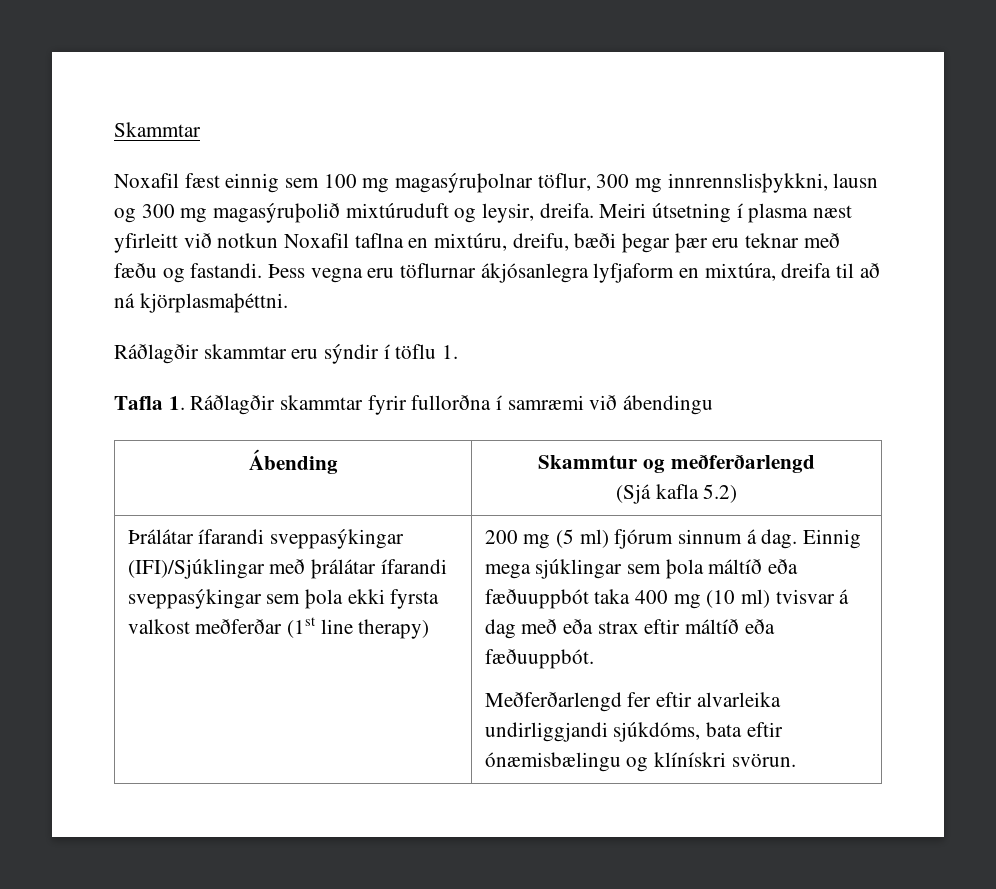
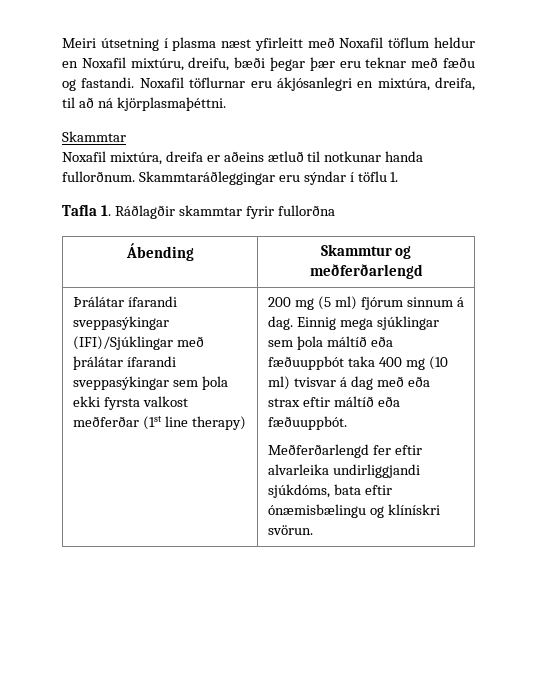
- Skammtar
- Noxafil fæst einnig sem 100 mg magasýruþolnar töflur, 300 mg innrennslisþykkni, lausn og 300 mg magasýruþolið mixtúruduft og leysir, dreifa. Meiri útsetning í plasma næst yfirleitt við notkun Noxafil taflna en mixtúru, dreifu, bæði þegar þær eru teknar með fæðu og fastandi.
+ Meiri útsetning í plasma næst yfirleitt með Noxafil töflum heldur en Noxafil mixtúru, dreifu, bæði þegar þær eru teknar með fæðu og fastandi.
- Þess vegna eru töflurnar ákjósanlegra lyfjaform en mixtúra, dreifa til að ná kjörplasmaþéttni.
+ Noxafil töflurnar eru ákjósanlegri en mixtúra, dreifa, til að ná kjörplasmaþéttni.
- Ráðlagðir skammtar eru sýndir í töflu 1.
+ Skammtar
+ Noxafil mixtúra, dreifa er aðeins ætluð til notkunar handa fullorðnum. Skammtaráðleggingar eru sýndar í töflu 1.
- Tafla 1. Ráðlagðir skammtar fyrir fullorðna í samræmi við ábendingu
+ Tafla 1. Ráðlagðir skammtar fyrir fullorðna
  Ábending | Skammtur og meðferðarlengd
- (Sjá kafla 5.2)

